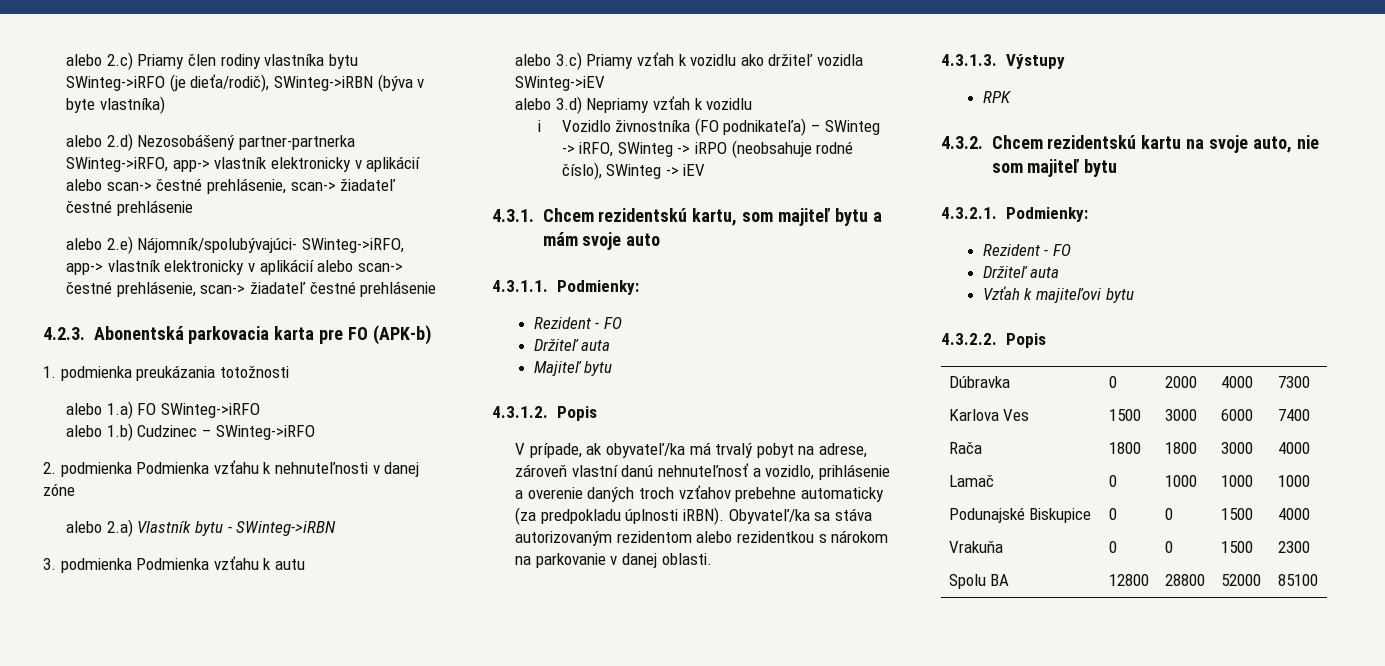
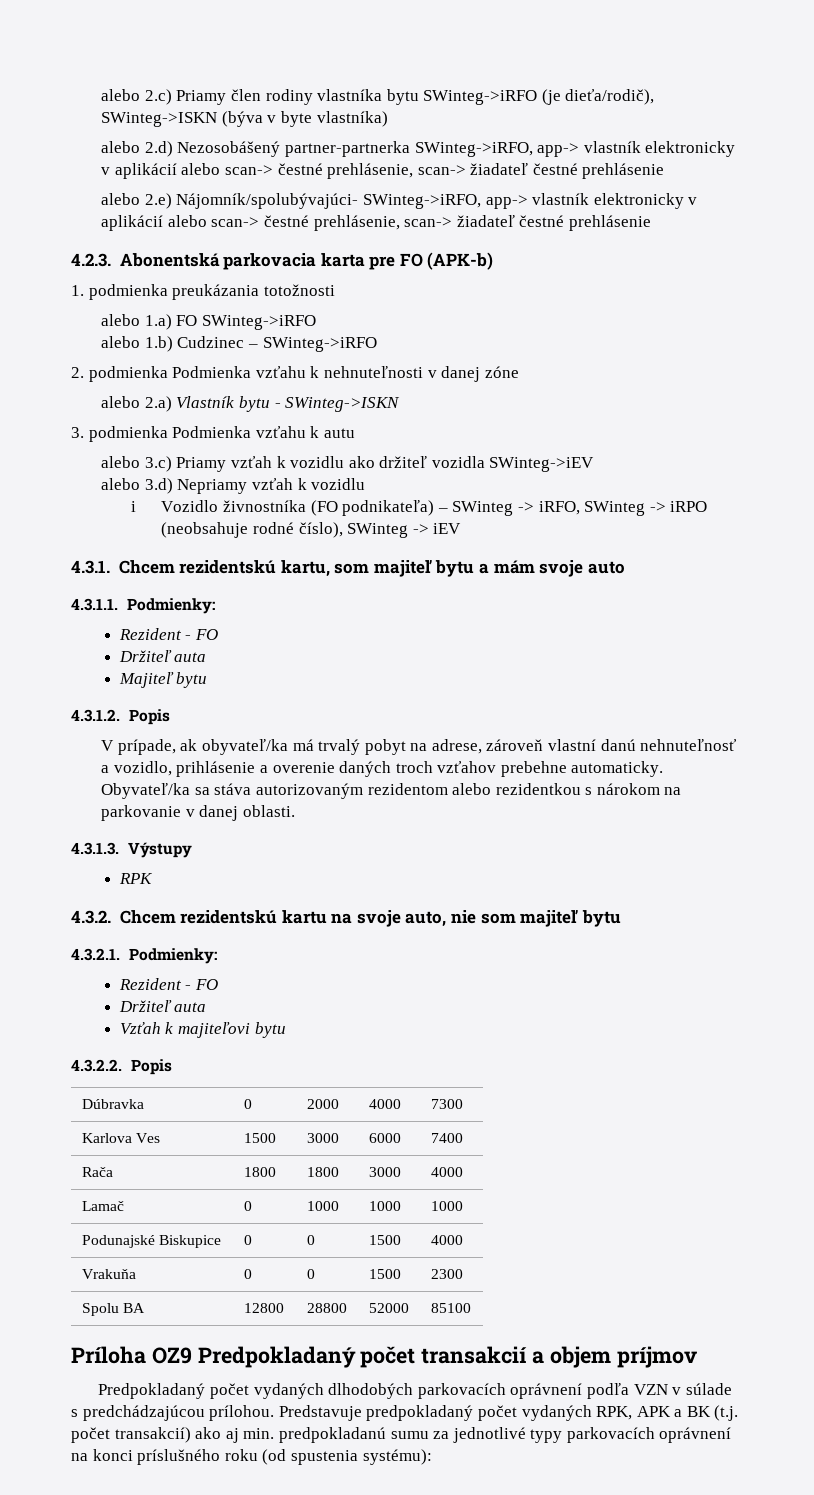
- alebo 2.c) Priamy člen rodiny vlastníka bytu SWinteg->iRFO (je dieťa/rodič), SWinteg->iRBN (býva v byte vlastníka)
+ alebo 2.c) Priamy člen rodiny vlastníka bytu SWinteg->iRFO (je dieťa/rodič), SWinteg->ISKN (býva v byte vlastníka)
- alebo 2.a) Vlastník bytu - SWinteg->iRBN
+ alebo 2.a) Vlastník bytu - SWinteg->ISKN
- V prípade, ak obyvateľ/ka má trvalý pobyt na adrese, zároveň vlastní danú nehnuteľnosť a vozidlo, prihlásenie a overenie daných troch vzťahov prebehne automaticky (za predpokladu úplnosti iRBN).
+ V prípade, ak obyvateľ/ka má trvalý pobyt na adrese, zároveň vlastní danú nehnuteľnosť a vozidlo, prihlásenie a overenie daných troch vzťahov prebehne automaticky.
+ Príloha OZ9 Predpokladaný počet transakcií a objem príjmov
+ Predpokladaný počet vydaných dlhodobých parkovacích oprávnení podľa VZN v súlade s predchádzajúcou prílohou. Predstavuje predpokladaný počet vydaných RPK, APK a BK (t.j. počet transakcií) ako aj min. predpokladanú sumu za jednotlivé typy parkovacích oprávnení na konci príslušného roku (od spustenia systému):

